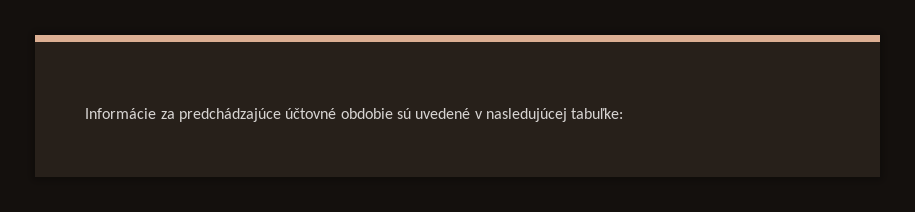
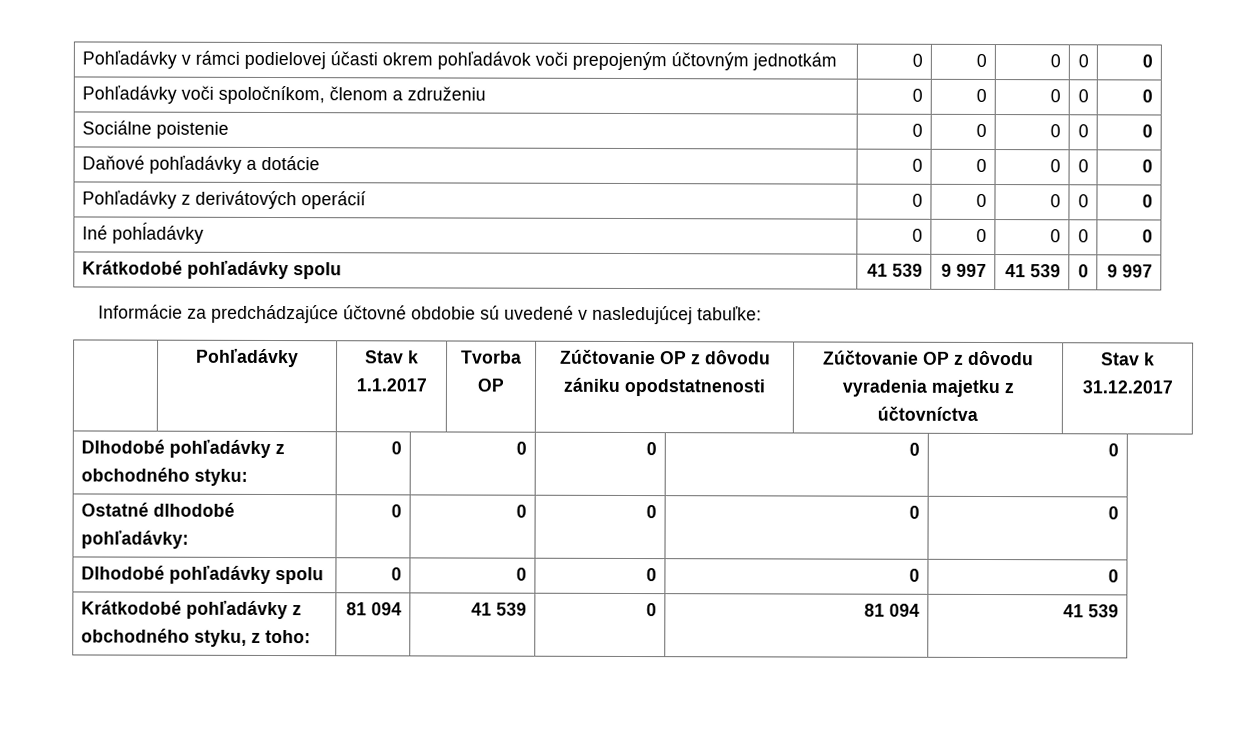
+ Pohľadávky v rámci podielovej účasti okrem pohľadávok voči prepojeným účtovným jednotkám | 0 | 0 | 0 | 0 | 0
+ Pohľadávky voči spoločníkom, členom a združeniu | 0 | 0 | 0 | 0 | 0
+ Sociálne poistenie | 0 | 0 | 0 | 0 | 0
+ Daňové pohľadávky a dotácie | 0 | 0 | 0 | 0 | 0
+ Pohľadávky z derivátových operácií | 0 | 0 | 0 | 0 | 0
+ Iné pohĺadávky | 0 | 0 | 0 | 0 | 0
+ Krátkodobé pohľadávky spolu | 41 539 | 9 997 | 41 539 | 0 | 9 997
+ | Pohľadávky | Stav k 1.1.2017 | Tvorba OP | Zúčtovanie OP z dôvodu zániku opodstatnenosti | Zúčtovanie OP z dôvodu vyradenia majetku z účtovníctva | Stav k 31.12.2017
+ Dlhodobé pohľadávky z obchodného styku: | 0 | 0 | 0 | 0 | 0
+ Ostatné dlhodobé pohľadávky: | 0 | 0 | 0 | 0 | 0
+ Dlhodobé pohľadávky spolu | 0 | 0 | 0 | 0 | 0
+ Krátkodobé pohľadávky z obchodného styku, z toho: | 81 094 | 41 539 | 0 | 81 094 | 41 539

